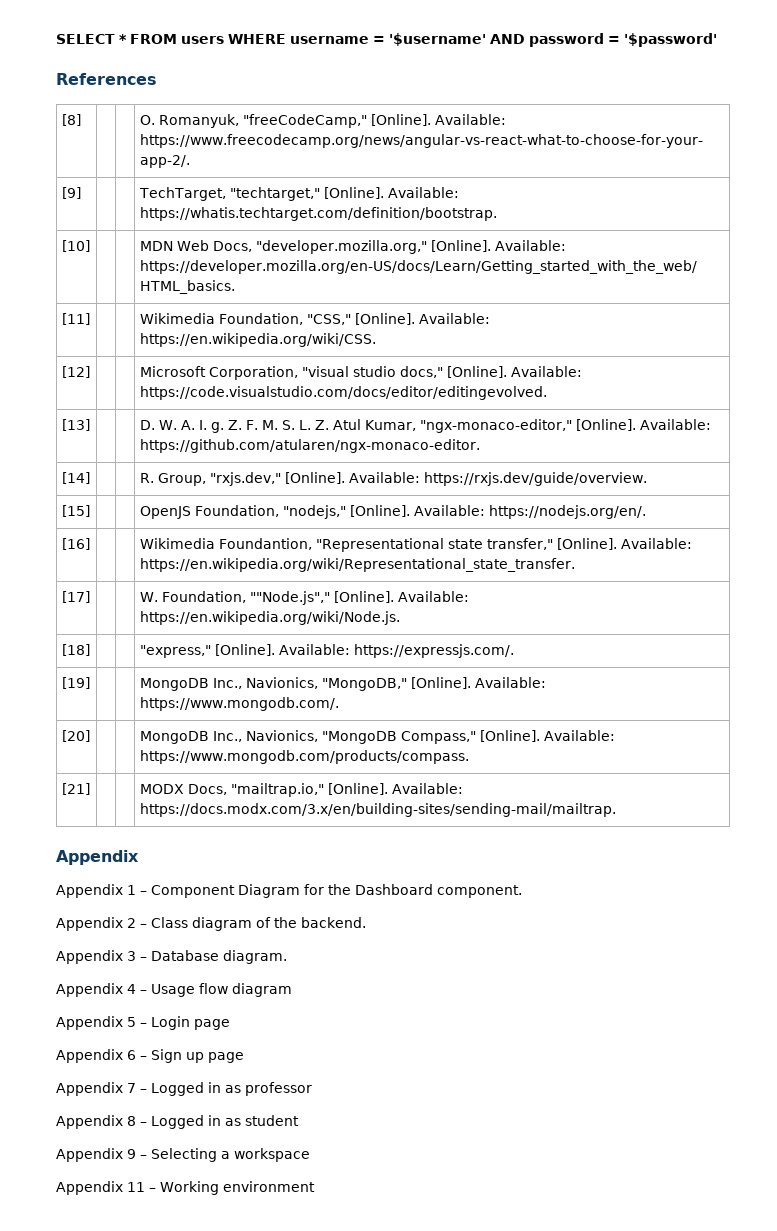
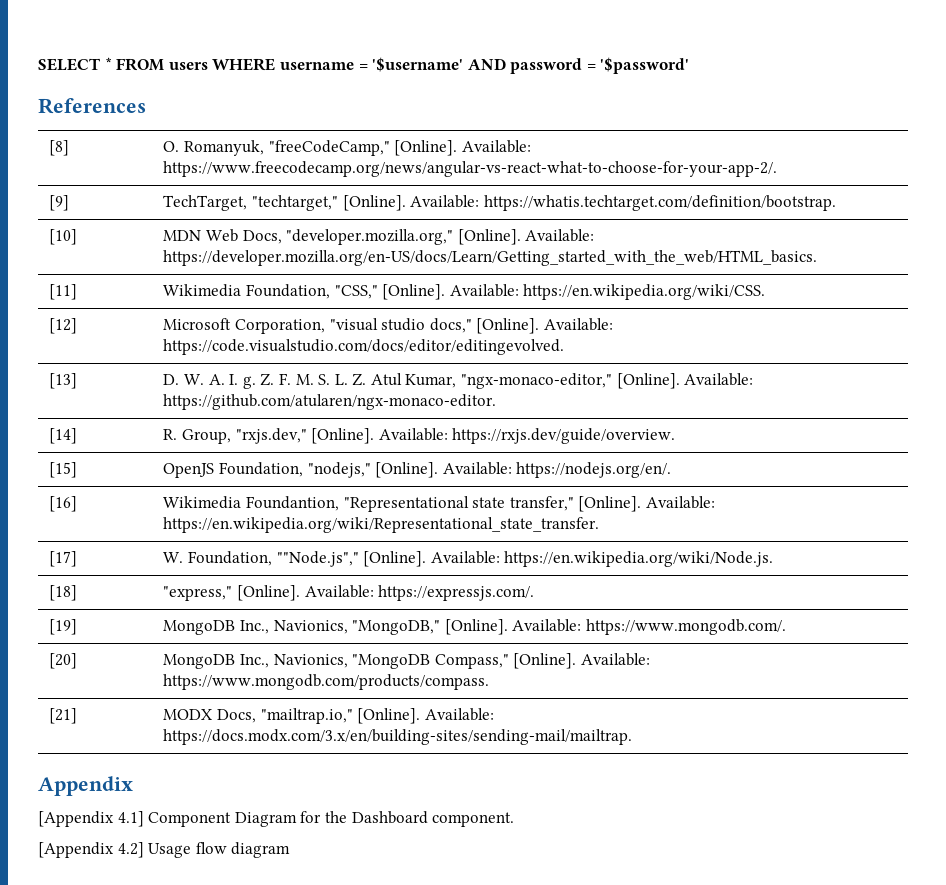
- Appendix 1 – Component Diagram for the Dashboard component.
+ [Appendix 4.1] Component Diagram for the Dashboard component.
- Appendix 2 – Class diagram of the backend.
- Appendix 3 – Database diagram.
- Appendix 4 – Usage flow diagram
- Appendix 5 – Login page
- Appendix 6 – Sign up page
- Appendix 7 – Logged in as professor
- Appendix 8 – Logged in as student
- Appendix 9 – Selecting a workspace
- Appendix 11 – Working environment
+ [Appendix 4.2] Usage flow diagram

